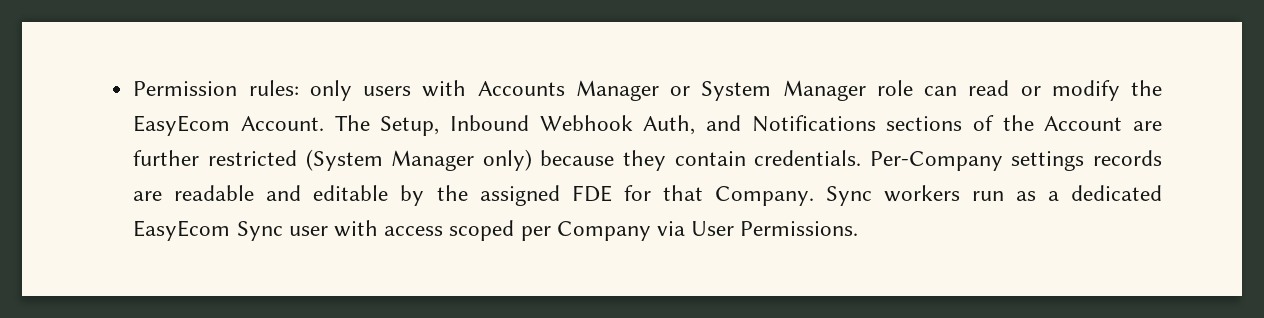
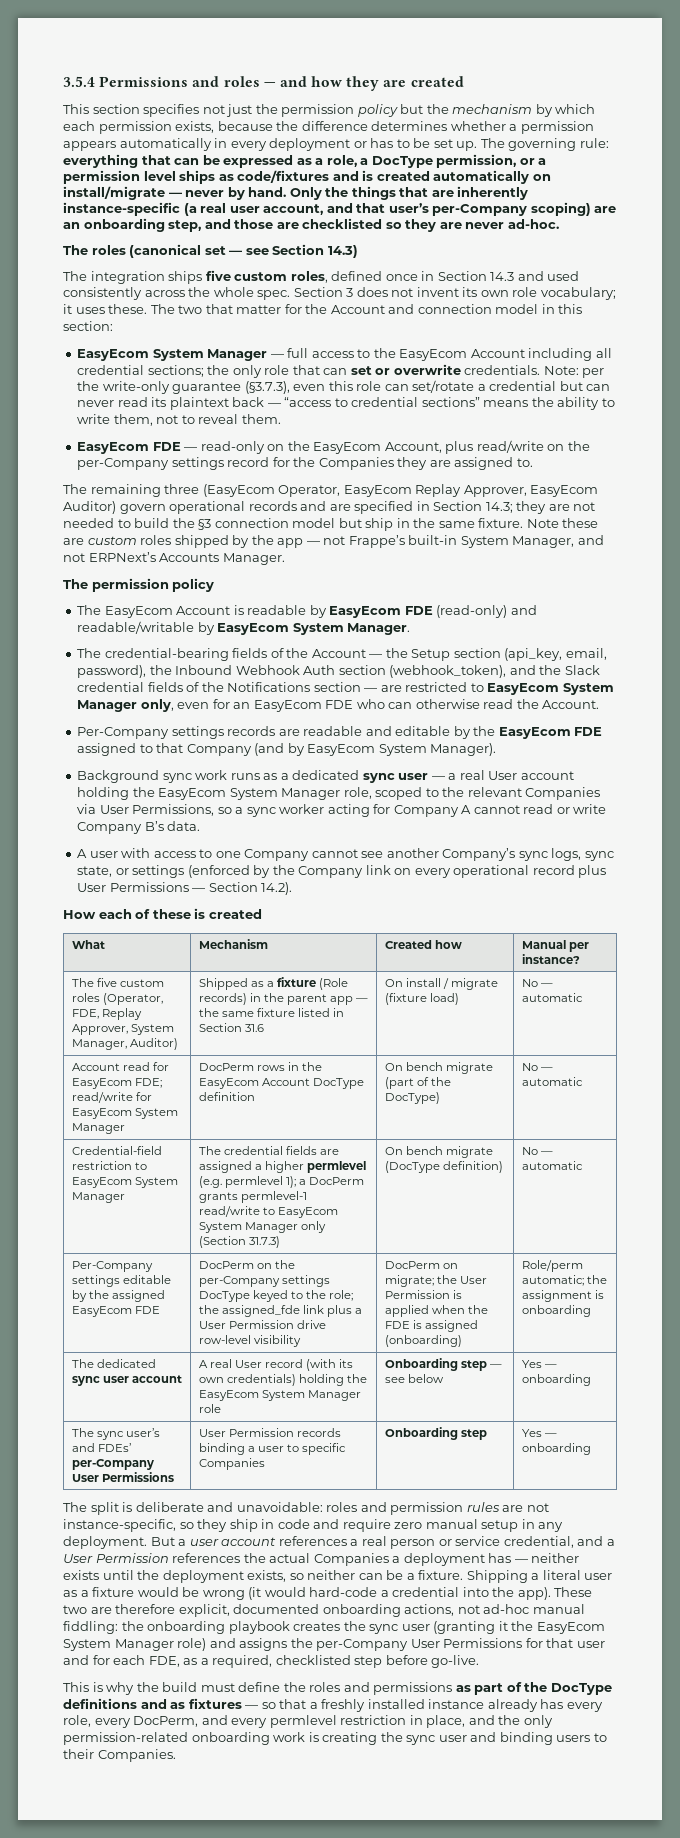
- Permission rules: only users with Accounts Manager or System Manager role can read or modify the EasyEcom Account. The Setup, Inbound Webhook Auth, and Notifications sections of the Account are further restricted (System Manager only) because they contain credentials. Per-Company settings records are readable and editable by the assigned FDE for that Company. Sync workers run as a dedicated EasyEcom Sync user with access scoped per Company via User Permissions.
+ 3.5.4 Permissions and roles — and how they are created
+ This section specifies not just the permission policy but the mechanism by which each permission exists, because the difference determines whether a permission appears automatically in every deployment or has to be set up. The governing rule: everything that can be expressed as a role, a DocType permission, or a permission level ships as code/fixtures and is created automatically on install/migrate — never by hand. Only the things that are inherently instance-specific (a real user account, and that user’s per-Company scoping) are an onboarding step, and those are checklisted so they are never ad-hoc.
+ The roles (canonical set — see Section 14.3)
+ The integration ships five custom roles, defined once in Section 14.3 and used consistently across the whole spec. Section 3 does not invent its own role vocabulary; it uses these. The two that matter for the Account and connection model in this section:
+ EasyEcom System Manager — full access to the EasyEcom Account including all credential sections; the only role that can set or overwrite credentials. Note: per the write-only guarantee (§3.7.3), even this role can set/rotate a credential but can never read its plaintext back — “access to credential sections” means the ability to write them, not to reveal them.
+ EasyEcom FDE — read-only on the EasyEcom Account, plus read/write on the per-Company settings record for the Companies they are assigned to.
+ The remaining three (EasyEcom Operator, EasyEcom Replay Approver, EasyEcom Auditor) govern operational records and are specified in Section 14.3; they are not needed to build the §3 connection model but ship in the same fixture. Note these are custom roles shipped by the app — not Frappe’s built-in System Manager, and not ERPNext’s Accounts Manager.
+ The permission policy
+ The EasyEcom Account is readable by EasyEcom FDE (read-only) and readable/writable by EasyEcom System Manager.
+ The credential-bearing fields of the Account — the Setup section (api_key, email, password), the Inbound Webhook Auth section (webhook_token), and the Slack credential fields of the Notifications section — are restricted to EasyEcom System Manager only, even for an EasyEcom FDE who can otherwise read the Account.
+ Per-Company settings records are readable and editable by the EasyEcom FDE assigned to that Company (and by EasyEcom System Manager).
+ Background sync work runs as a dedicated sync user — a real User account holding the EasyEcom System Manager role, scoped to the relevant Companies via User Permissions, so a sync worker acting for Company A cannot read or write Company B’s data.
+ A user with access to one Company cannot see another Company’s sync logs, sync state, or settings (enforced by the Company link on every operational record plus User Permissions — Section 14.2).
+ How each of these is created
+ What | Mechanism | Created how | Manual per instance?
+ The five custom roles (Operator, FDE, Replay Approver, System Manager, Auditor) | Shipped as a fixture (Role records) in the parent app — the same fixture listed in Section 31.6 | On install / migrate (fixture load) | No — automatic
+ Account read for EasyEcom FDE; read/write for EasyEcom System Manager | DocPerm rows in the EasyEcom Account DocType definition | On bench migrate (part of the DocType) | No — automatic
+ Credential-field restriction to EasyEcom System Manager | The credential fields are assigned a higher permlevel (e.g. permlevel 1); a DocPerm grants permlevel-1 read/write to EasyEcom System Manager only (Section 31.7.3) | On bench migrate (DocType definition) | No — automatic
+ Per-Company settings editable by the assigned EasyEcom FDE | DocPerm on the per-Company settings DocType keyed to the role; the assigned_fde link plus a User Permission drive row-level visibility | DocPerm on migrate; the User Permission is applied when the FDE is assigned (onboarding) | Role/perm automatic; the assignment is onboarding
+ The dedicated sync user account | A real User record (with its own credentials) holding the EasyEcom System Manager role | Onboarding step — see below | Yes — onboarding
+ The sync user’s and FDEs’ per-Company User Permissions | User Permission records binding a user to specific Companies | Onboarding step | Yes — onboarding
+ The split is deliberate and unavoidable: roles and permission rules are not instance-specific, so they ship in code and require zero manual setup in any deployment. But a user account references a real person or service credential, and a User Permission references the actual Companies a deployment has — neither exists until the deployment exists, so neither can be a fixture. Shipping a literal user as a fixture would be wrong (it would hard-code a credential into the app). These two are therefore explicit, documented onboarding actions, not ad-hoc manual fiddling: the onboarding playbook creates the sync user (granting it the EasyEcom System Manager role) and assigns the per-Company User Permissions for that user and for each FDE, as a required, checklisted step before go-live.
+ This is why the build must define the roles and permissions as part of the DocType definitions and as fixtures — so that a freshly installed instance already has every role, every DocPerm, and every permlevel restriction in place, and the only permission-related onboarding work is creating the sync user and binding users to their Companies.

